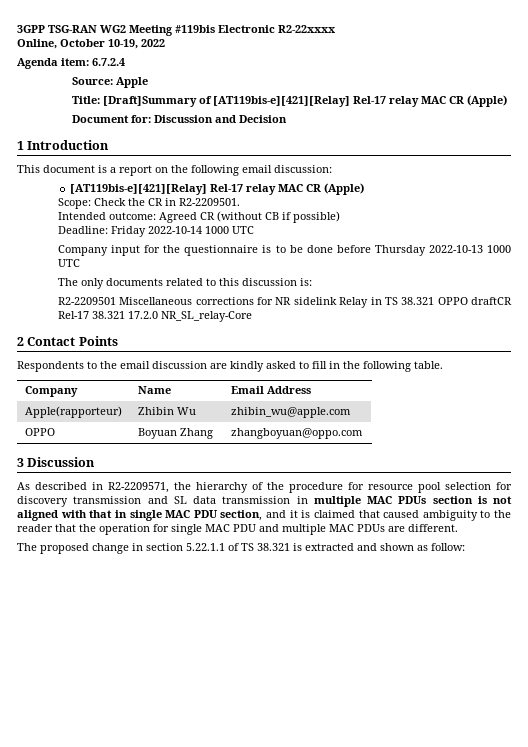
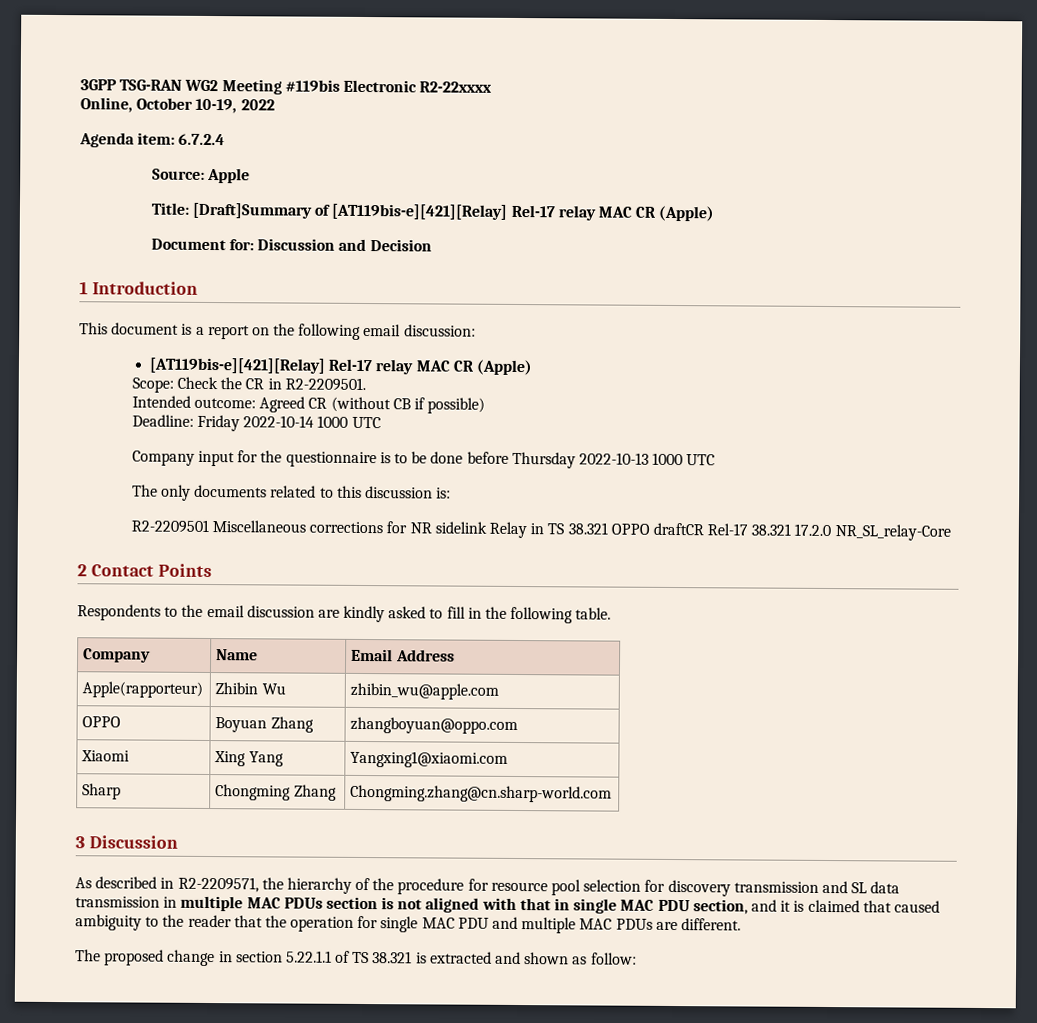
+ Xiaomi | Xing Yang | Yangxing1@xiaomi.com
+ Sharp | Chongming Zhang | Chongming.zhang@cn.sharp-world.com

